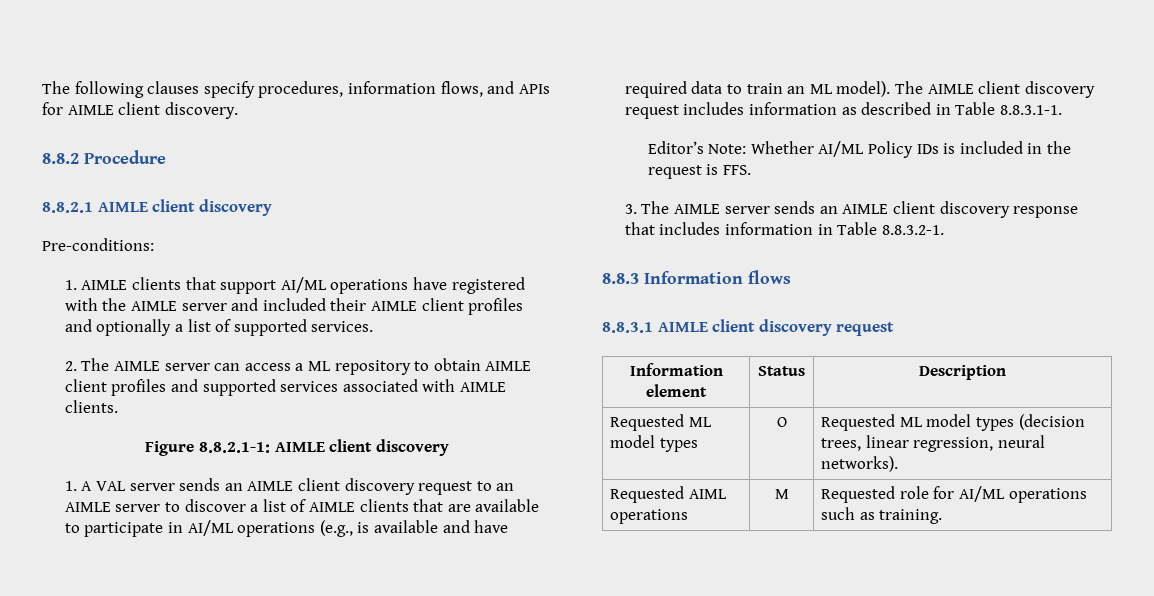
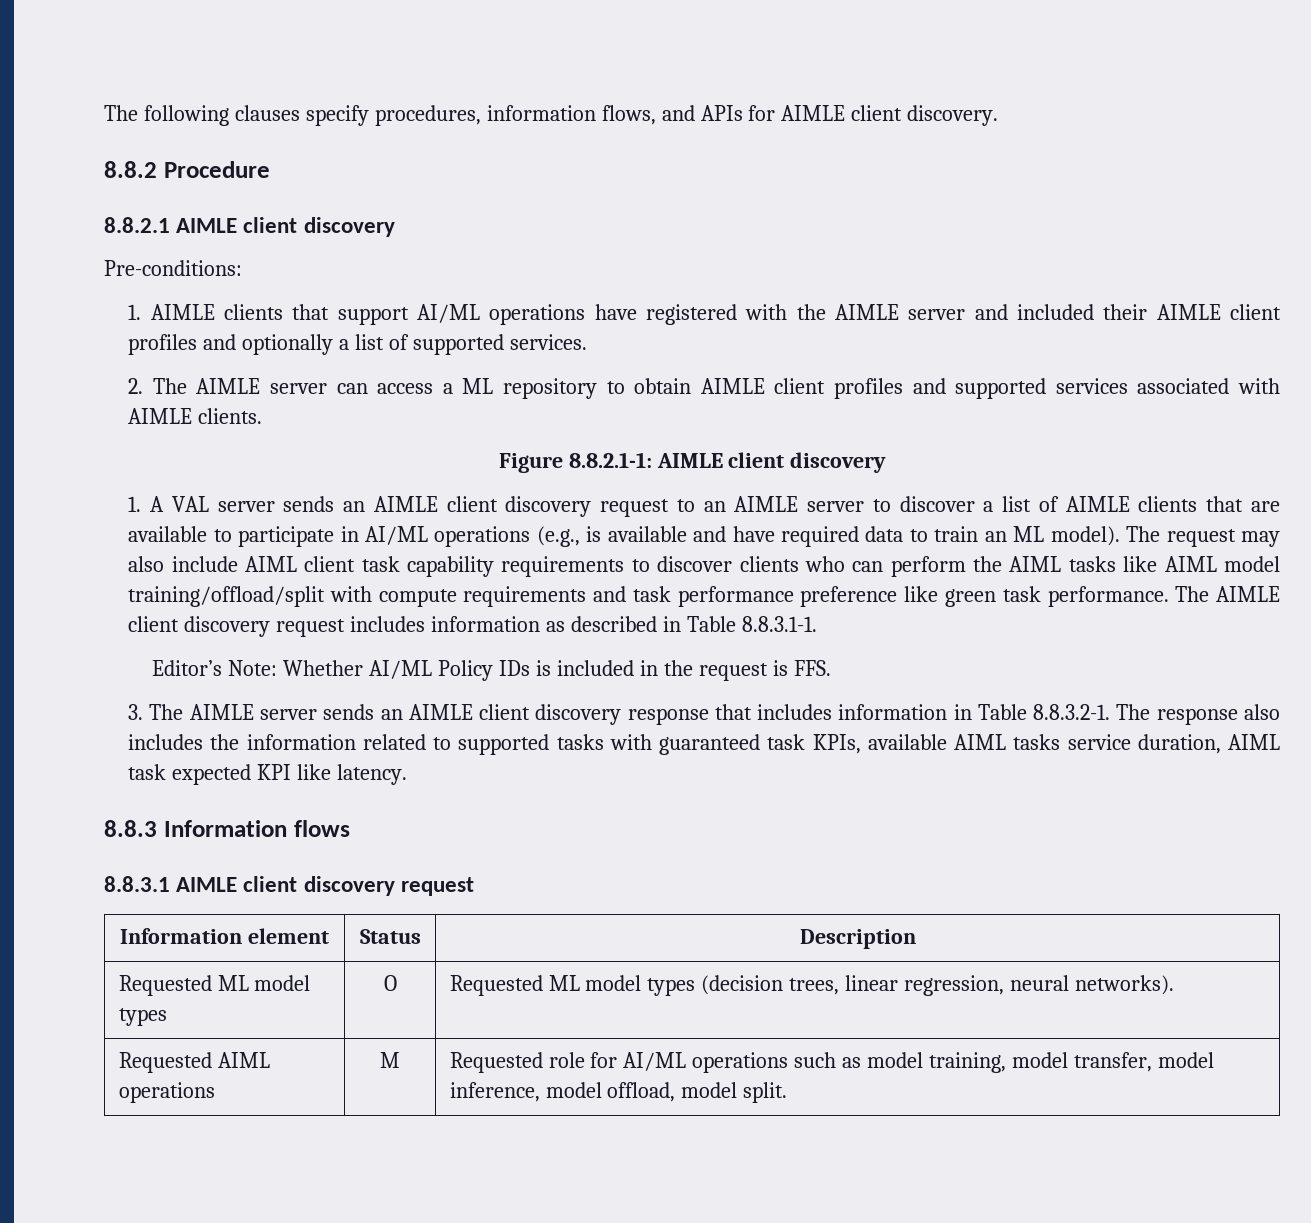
- The AIMLE client discovery request includes information as described in Table 8.8.3.1-1.
+ The request may also include AIML client task capability requirements to discover clients who can perform the AIML tasks like AIML model training/offload/split with compute requirements and task performance preference like green task performance. The AIMLE client discovery request includes information as described in Table 8.8.3.1-1.
- 3. The AIMLE server sends an AIMLE client discovery response that includes information in Table 8.8.3.2-1.
+ 3. The AIMLE server sends an AIMLE client discovery response that includes information in Table 8.8.3.2-1. The response also includes the information related to supported tasks with guaranteed task KPIs, available AIML tasks service duration, AIML task expected KPI like latency.
- Requested AIML operations | M | Requested role for AI/ML operations such as training.
+ Requested AIML operations | M | Requested role for AI/ML operations such as model training, model transfer, model inference, model offload, model split.

